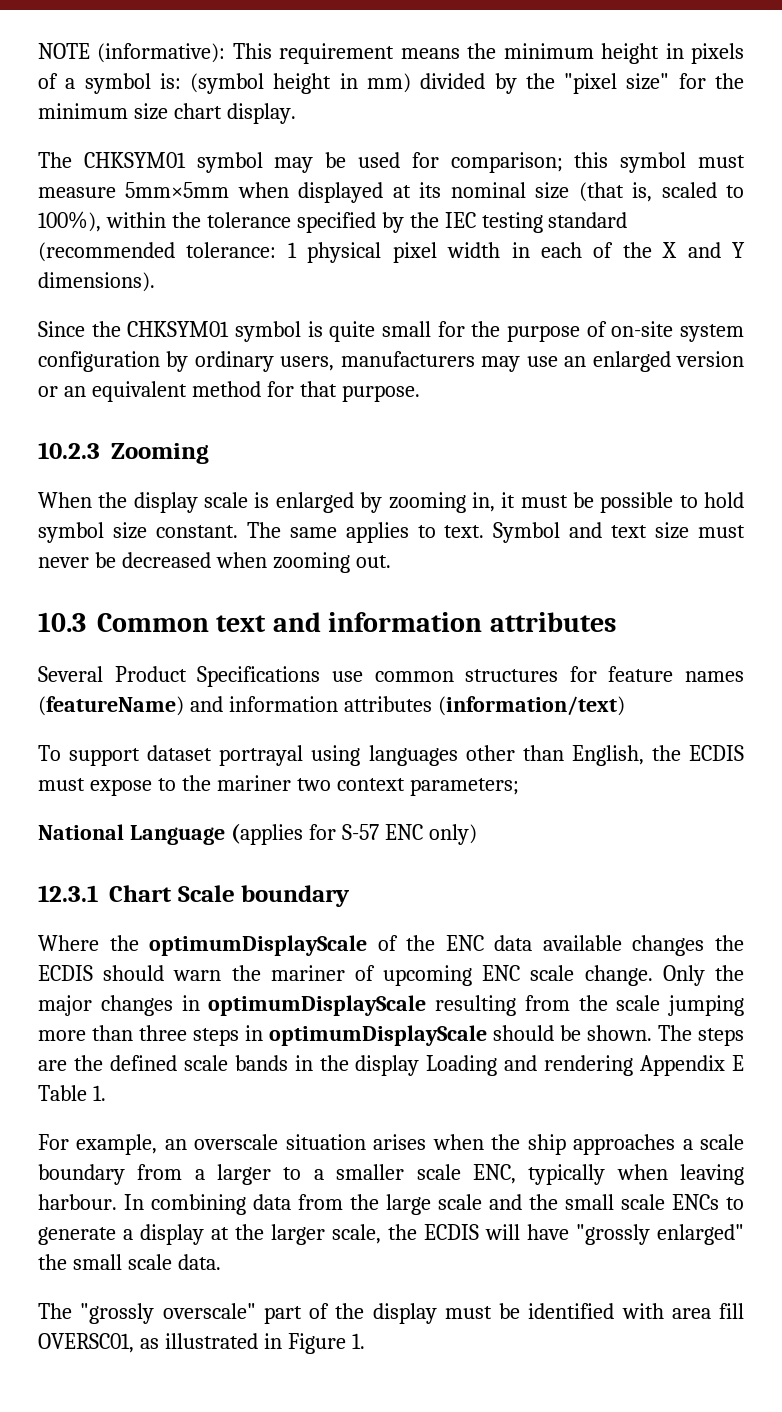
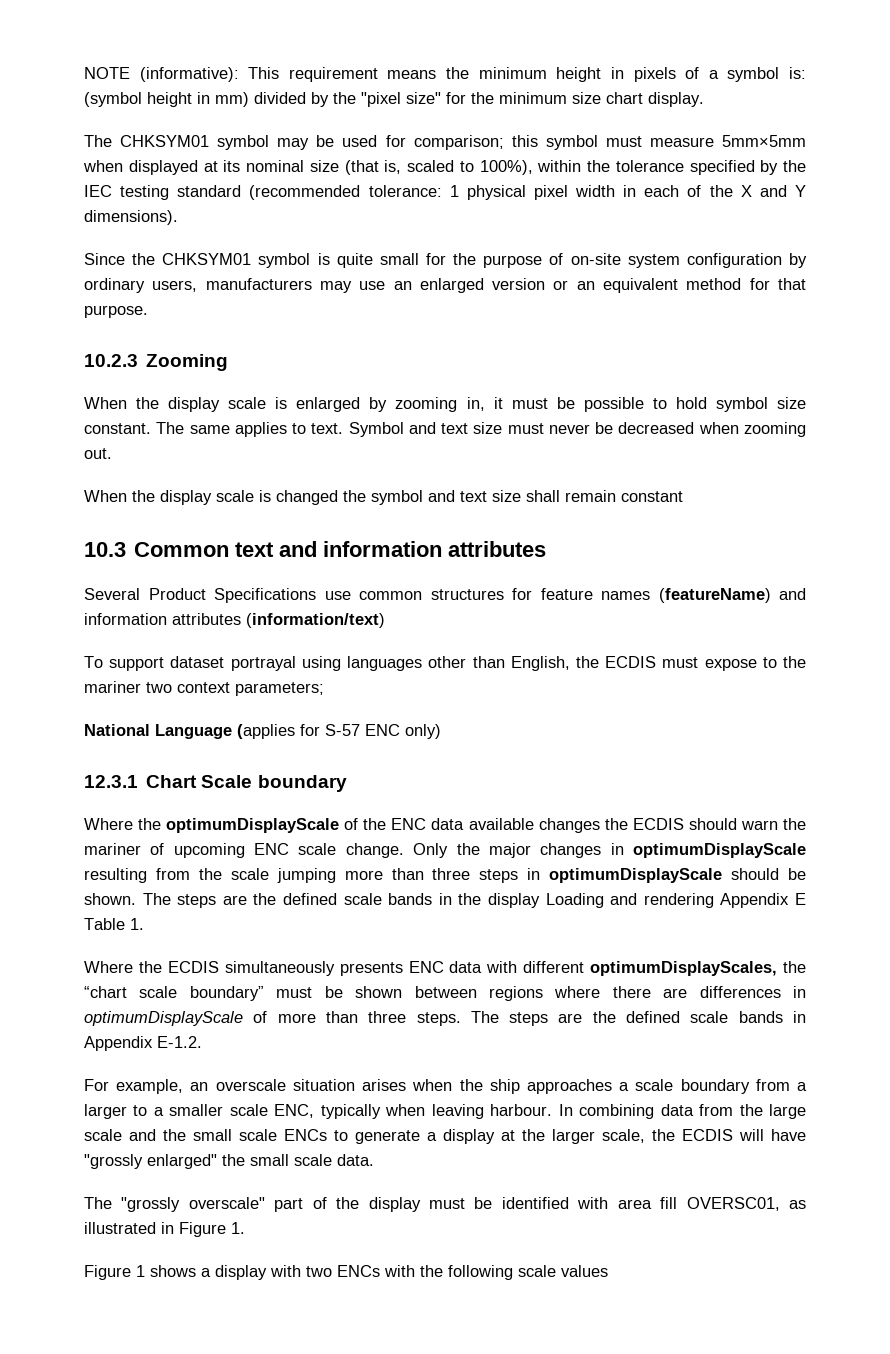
+ When the display scale is changed the symbol and text size shall remain constant
+ Where the ECDIS simultaneously presents ENC data with different optimumDisplayScales, the “chart scale boundary” must be shown between regions where there are differences in optimumDisplayScale of more than three steps. The steps are the defined scale bands in Appendix E-1.2.
+ Figure 1 shows a display with two ENCs with the following scale values

